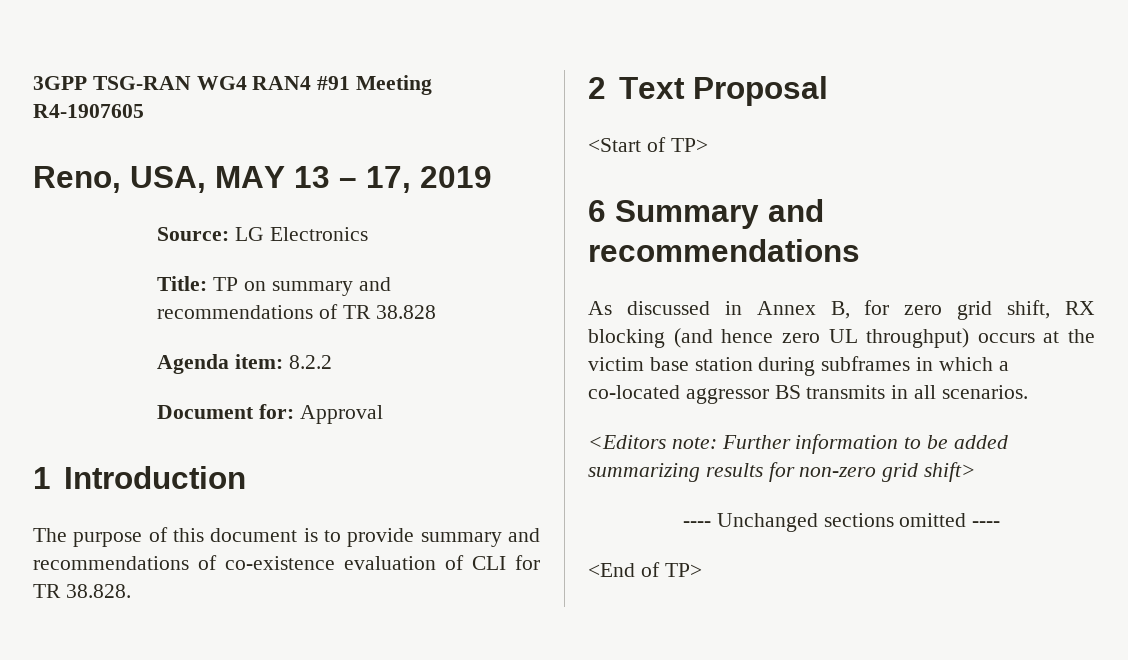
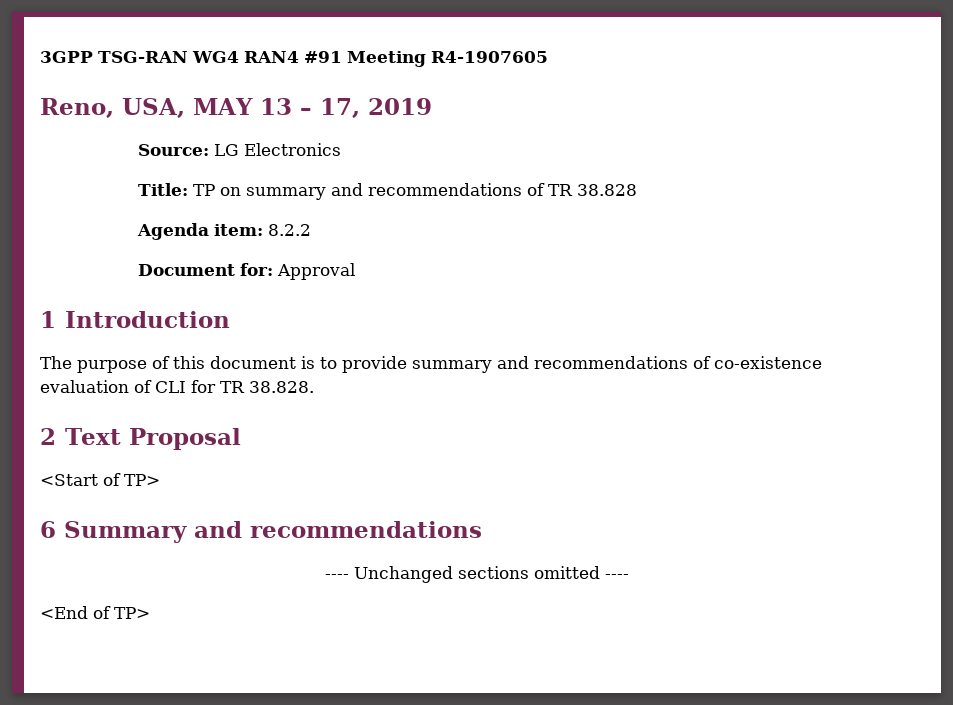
- As discussed in Annex B, for zero grid shift, RX blocking (and hence zero UL throughput) occurs at the victim base station during subframes in which a co-located aggressor BS transmits in all scenarios.
- <Editors note: Further information to be added summarizing results for non-zero grid shift>

